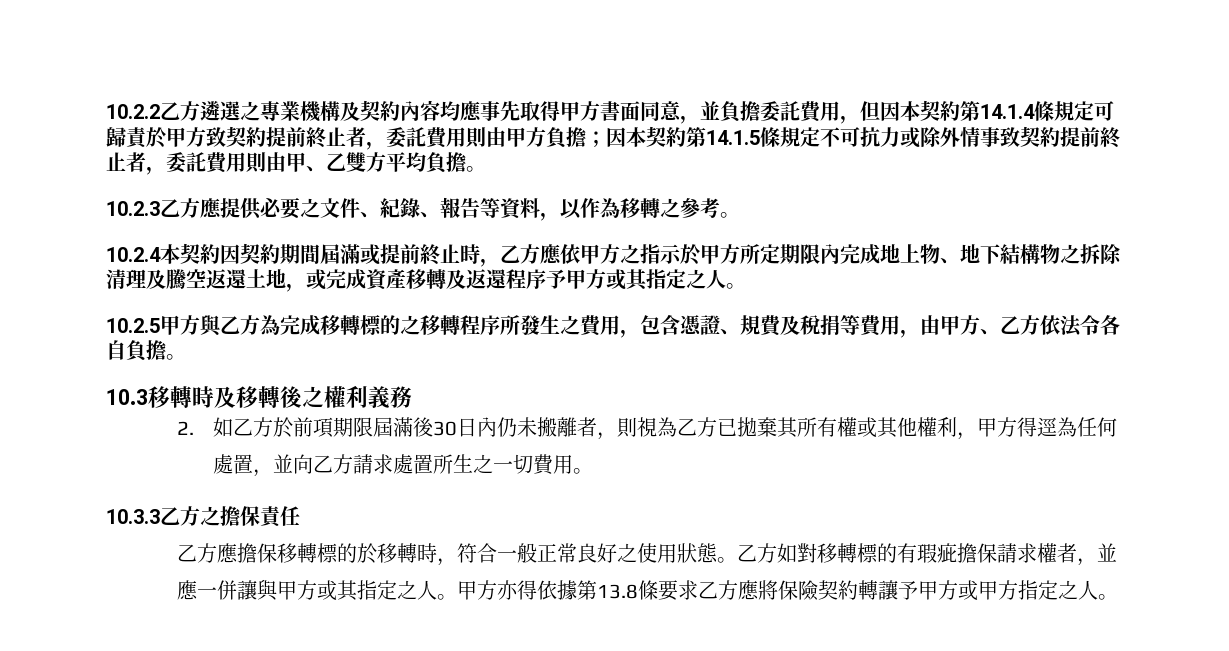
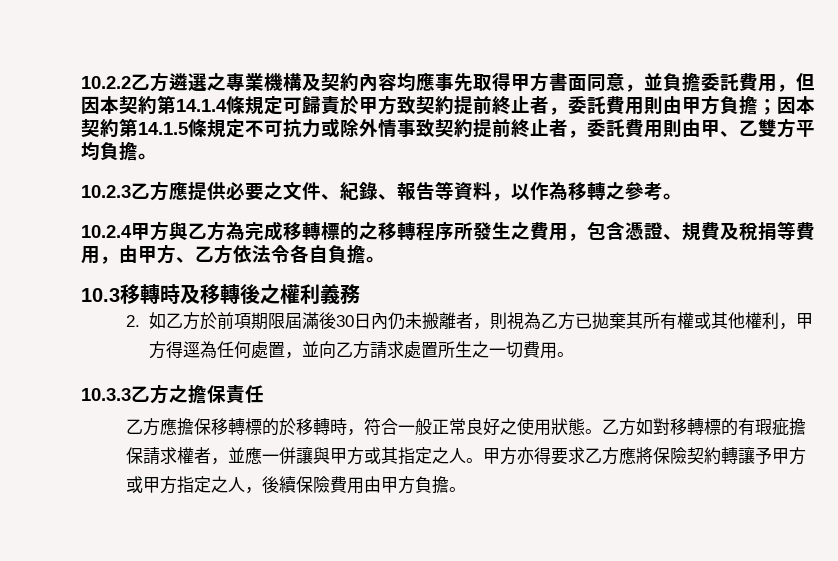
- 10.2.4本契約因契約期間屆滿或提前終止時，乙方應依甲方之指示於甲方所定期限內完成地上物、地下結構物之拆除清理及騰空返還土地，或完成資產移轉及返還程序予甲方或其指定之人。
- 10.2.5甲方與乙方為完成移轉標的之移轉程序所發生之費用，包含憑證、規費及稅捐等費用，由甲方、乙方依法令各自負擔。
+ 10.2.4甲方與乙方為完成移轉標的之移轉程序所發生之費用，包含憑證、規費及稅捐等費用，由甲方、乙方依法令各自負擔。
- 甲方亦得依據第13.8條要求乙方應將保險契約轉讓予甲方或甲方指定之人。
+ 甲方亦得要求乙方應將保險契約轉讓予甲方或甲方指定之人，後續保險費用由甲方負擔。

